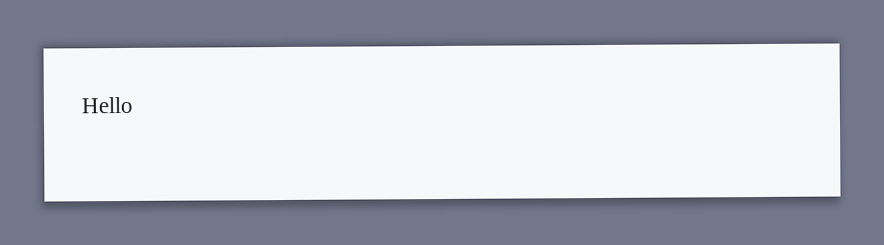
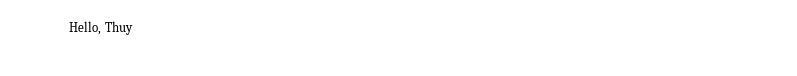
- Hello
+ Hello, Thuy

